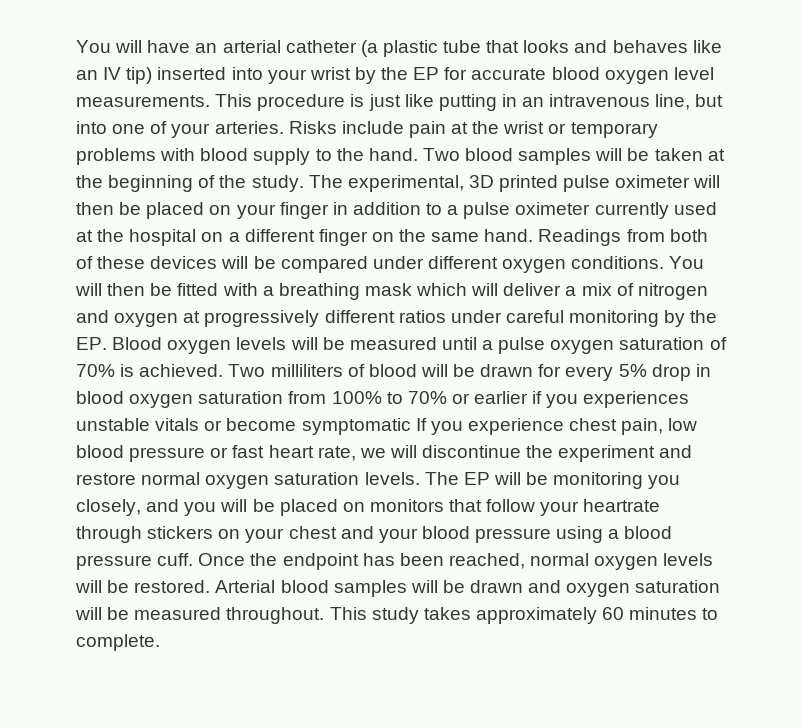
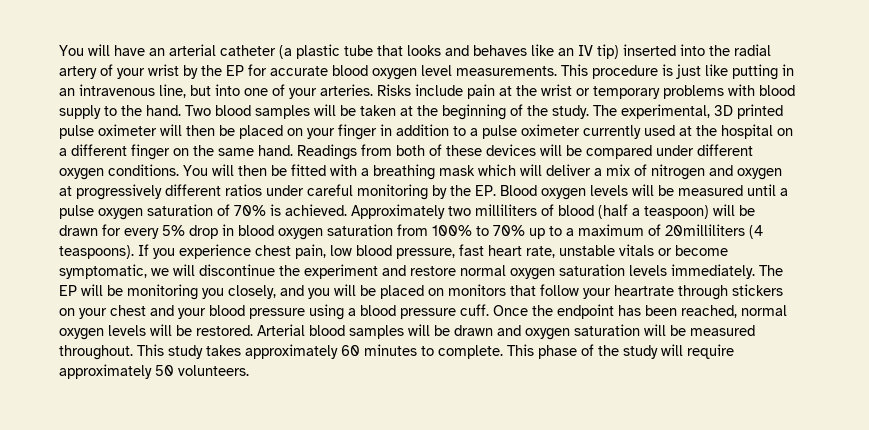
- You will have an arterial catheter (a plastic tube that looks and behaves like an IV tip) inserted into your wrist by the EP for accurate blood oxygen level measurements.
+ You will have an arterial catheter (a plastic tube that looks and behaves like an IV tip) inserted into the radial artery of your wrist by the EP for accurate blood oxygen level measurements.
- Two milliliters of blood will be drawn for every 5% drop in blood oxygen saturation from 100% to 70% or earlier if you experiences unstable vitals or become symptomatic If you experience chest pain, low blood pressure or fast heart rate, we will discontinue the experiment and restore normal oxygen saturation levels.
+ Approximately two milliliters of blood (half a teaspoon) will be drawn for every 5% drop in blood oxygen saturation from 100% to 70% up to a maximum of 20milliliters (4 teaspoons). If you experience chest pain, low blood pressure, fast heart rate, unstable vitals or become symptomatic, we will discontinue the experiment and restore normal oxygen saturation levels immediately.
+ This phase of the study will require approximately 50 volunteers.

